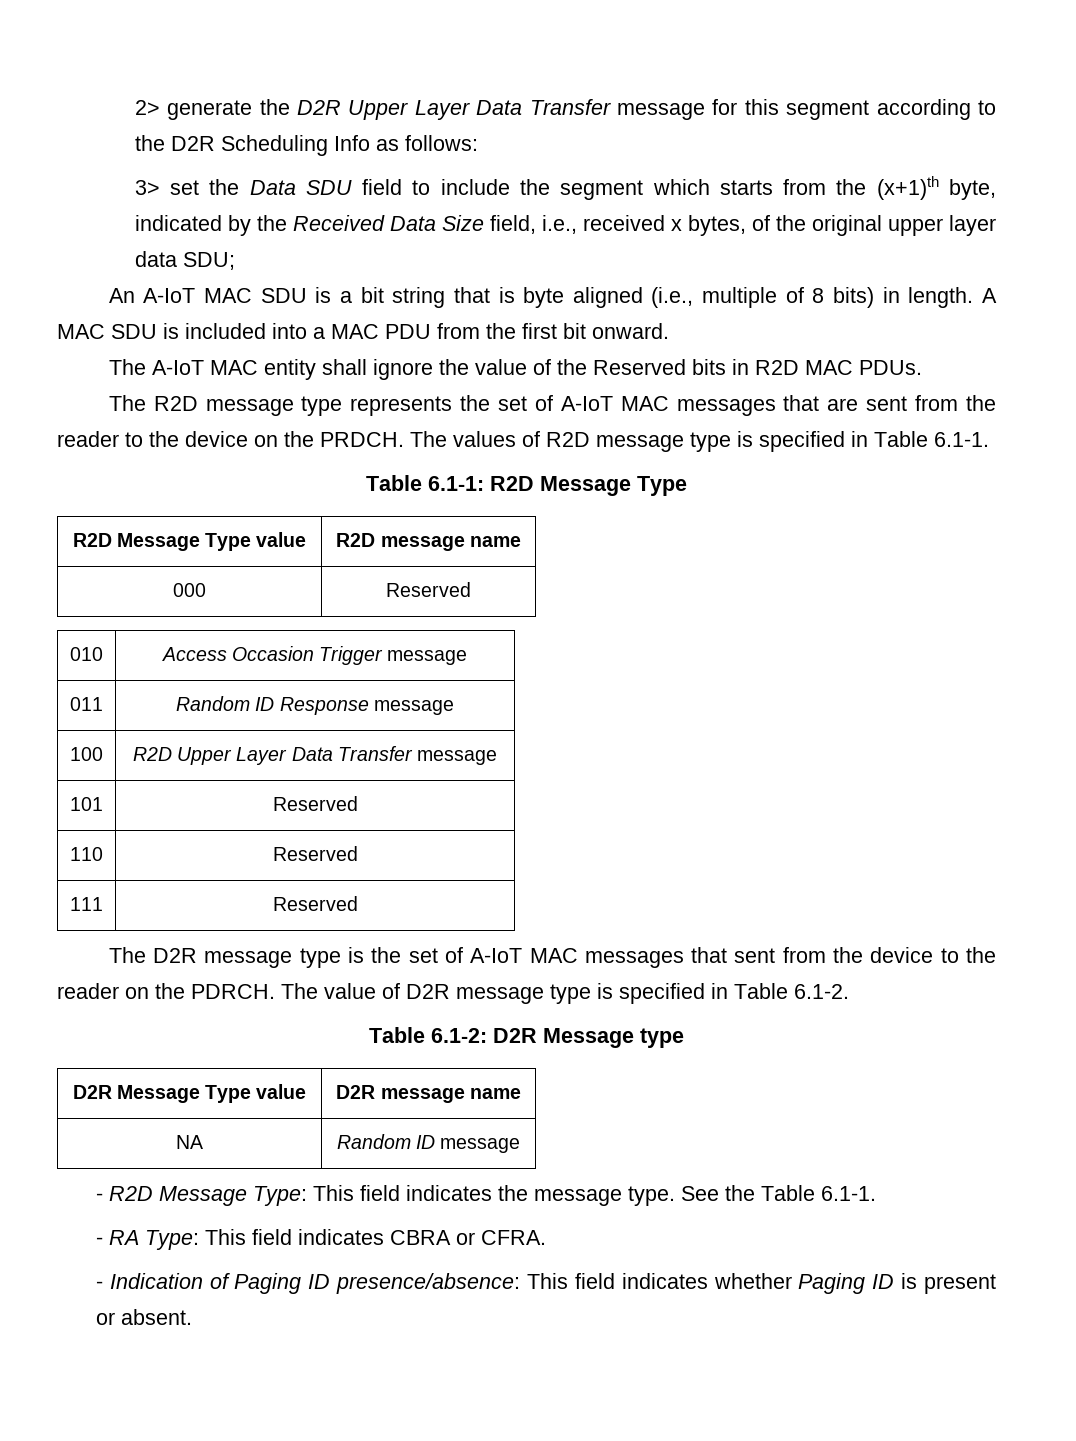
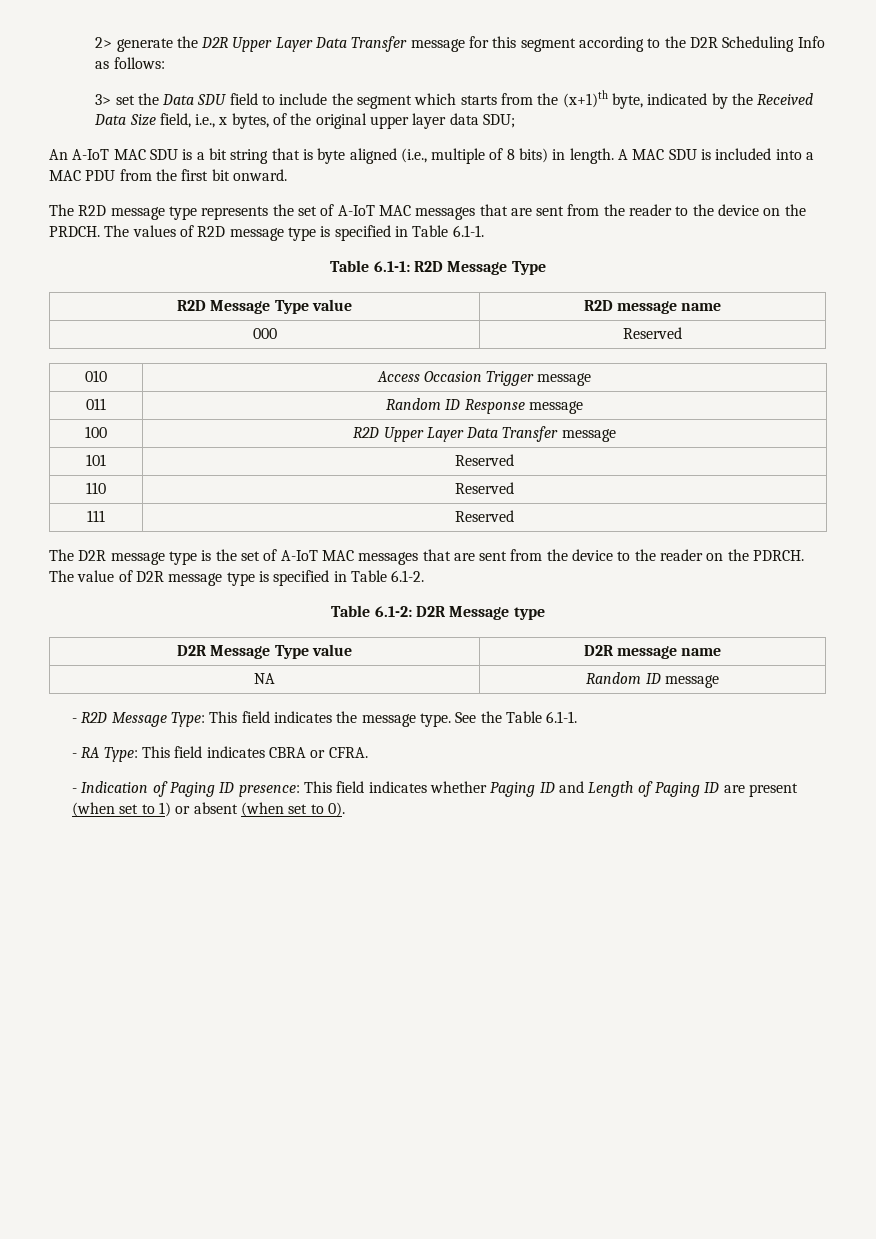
- 3> set the Data SDU field to include the segment which starts from the (x+1)th byte, indicated by the Received Data Size field, i.e., received x bytes, of the original upper layer data SDU;
+ 3> set the Data SDU field to include the segment which starts from the (x+1)th byte, indicated by the Received Data Size field, i.e., x bytes, of the original upper layer data SDU;
- The A-IoT MAC entity shall ignore the value of the Reserved bits in R2D MAC PDUs.
- The D2R message type is the set of A-IoT MAC messages that sent from the device to the reader on the PDRCH.
+ The D2R message type is the set of A-IoT MAC messages that are sent from the device to the reader on the PDRCH.
- - Indication of Paging ID presence/absence: This field indicates whether Paging ID is present or absent.
+ - Indication of Paging ID presence: This field indicates whether Paging ID and Length of Paging ID are present (when set to 1) or absent (when set to 0).

